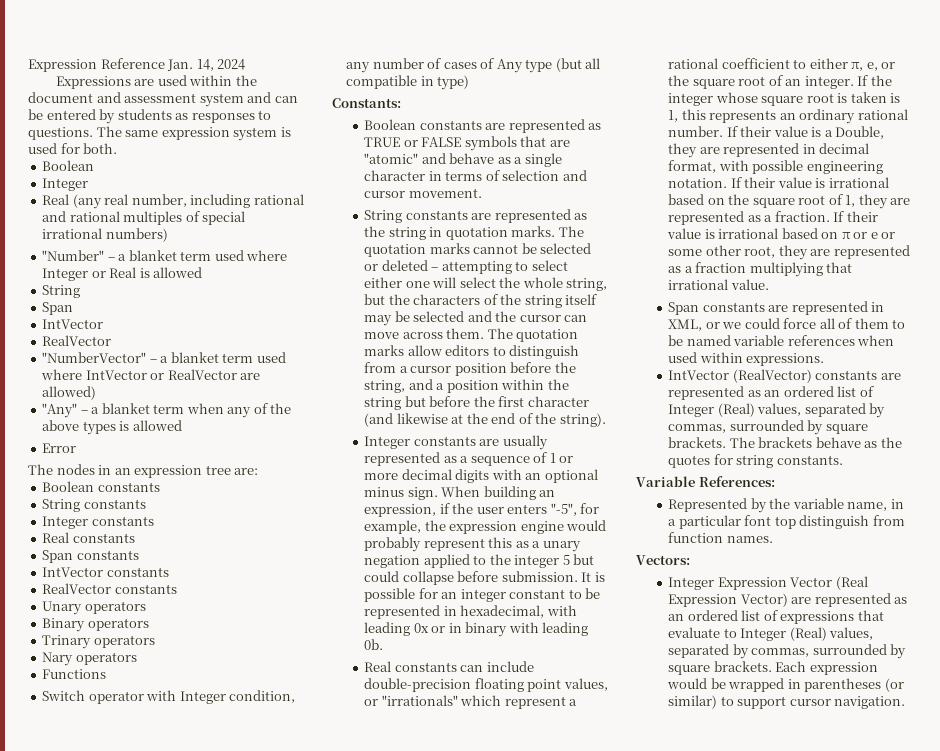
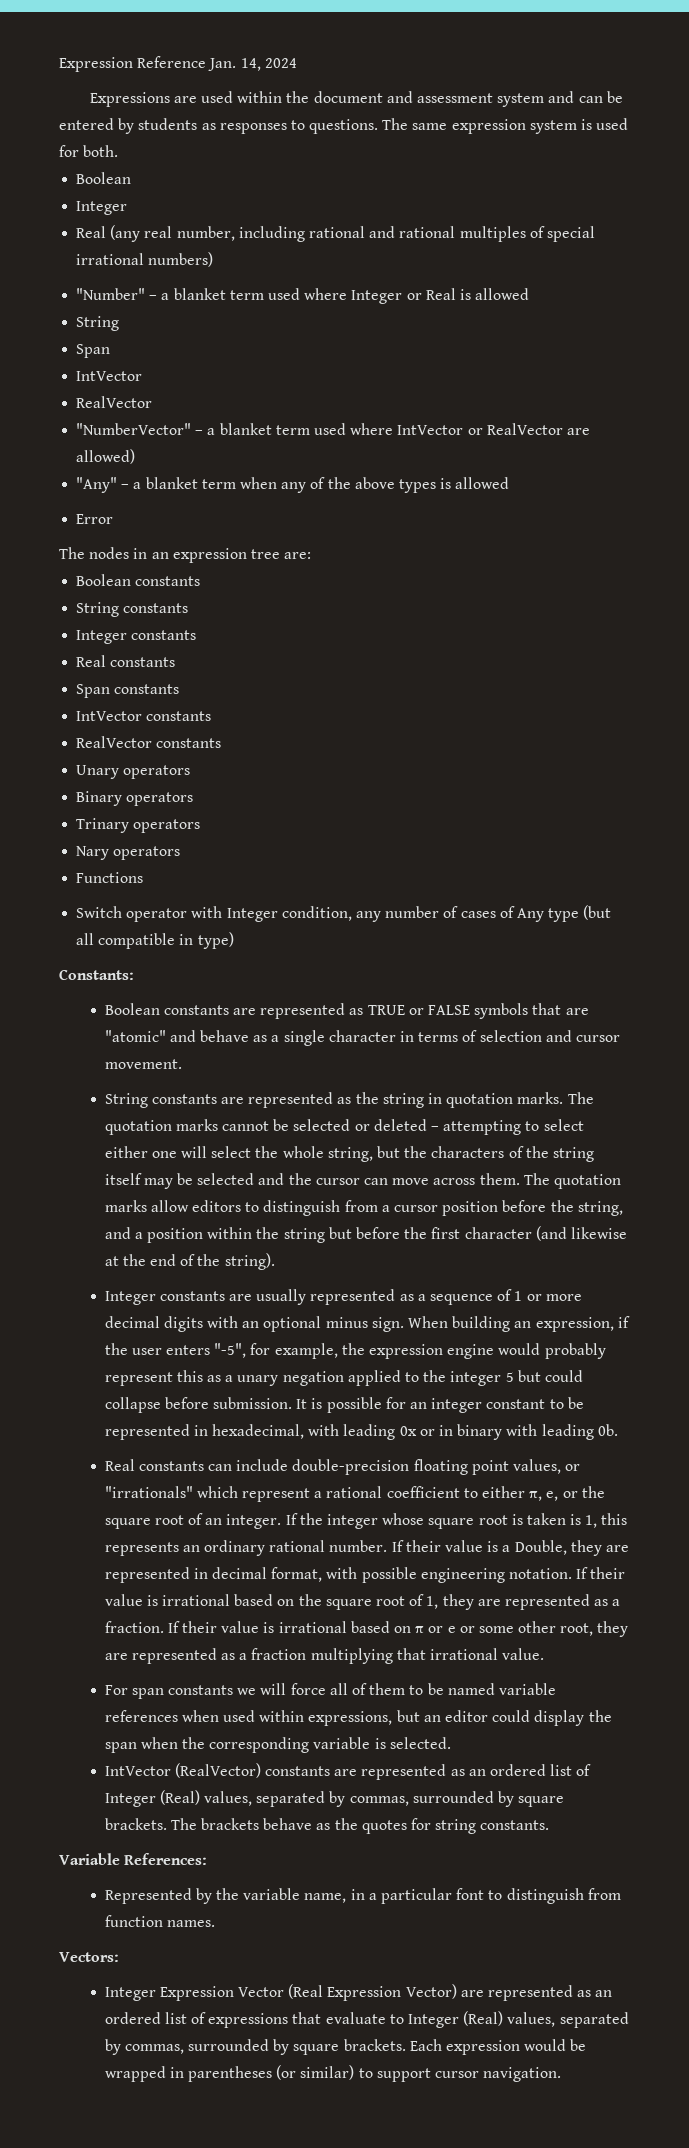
- Span constants are represented in XML, or we could force all of them to be named variable references when used within expressions.
+ For span constants we will force all of them to be named variable references when used within expressions, but an editor could display the span when the corresponding variable is selected.
- Represented by the variable name, in a particular font top distinguish from function names.
+ Represented by the variable name, in a particular font to distinguish from function names.

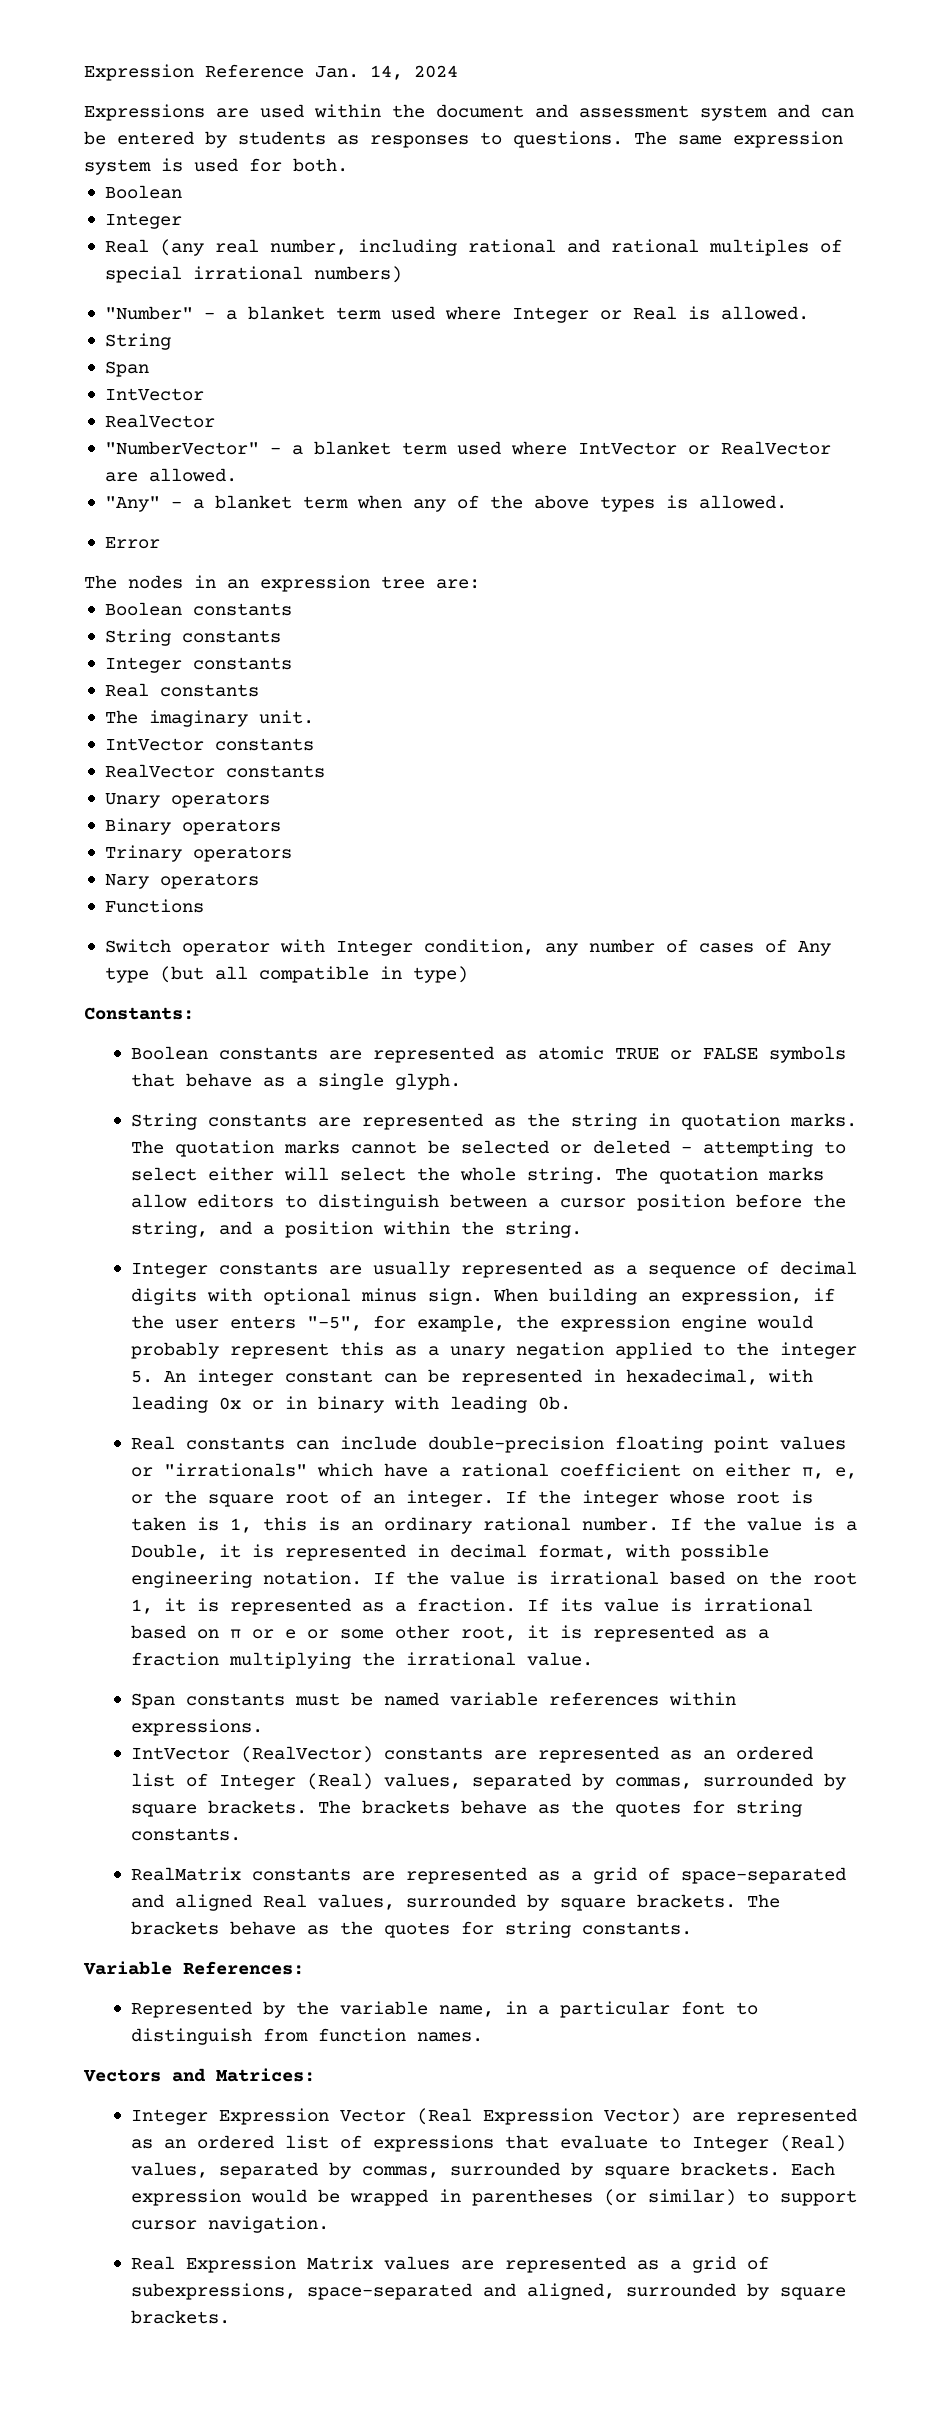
- "Number" – a blanket term used where Integer or Real is allowed
+ "Number" – a blanket term used where Integer or Real is allowed.
- "NumberVector" – a blanket term used where IntVector or RealVector are allowed)
+ "NumberVector" – a blanket term used where IntVector or RealVector are allowed.
- "Any" – a blanket term when any of the above types is allowed
+ "Any" – a blanket term when any of the above types is allowed.
- Span constants
+ The imaginary unit.
- Boolean constants are represented as TRUE or FALSE symbols that are "atomic" and behave as a single character in terms of selection and cursor movement.
+ Boolean constants are represented as atomic TRUE or FALSE symbols that behave as a single glyph.
- The quotation marks cannot be selected or deleted – attempting to select either one will select the whole string, but the characters of the string itself may be selected and the cursor can move across them.
+ The quotation marks cannot be selected or deleted – attempting to select either will select the whole string.
- The quotation marks allow editors to distinguish from a cursor position before the string, and a position within the string but before the first character (and likewise at the end of the string).
+ The quotation marks allow editors to distinguish between a cursor position before the string, and a position within the string.
- Integer constants are usually represented as a sequence of 1 or more decimal digits with an optional minus sign.
+ Integer constants are usually represented as a sequence of decimal digits with optional minus sign.
- When building an expression, if the user enters "-5", for example, the expression engine would probably represent this as a unary negation applied to the integer 5 but could collapse before submission. It is possible for an integer constant to be represented in hexadecimal, with leading 0x or in binary with leading 0b.
+ When building an expression, if the user enters "-5", for example, the expression engine would probably represent this as a unary negation applied to the integer 5. An integer constant can be represented in hexadecimal, with leading 0x or in binary with leading 0b.
- Real constants can include double-precision floating point values, or "irrationals" which represent a rational coefficient to either π, e, or the square root of an integer.
+ Real constants can include double-precision floating point values or "irrationals" which have a rational coefficient on either π, e, or the square root of an integer.
- If the integer whose square root is taken is 1, this represents an ordinary rational number.
+ If the integer whose root is taken is 1, this is an ordinary rational number.
- If their value is a Double, they are represented in decimal format, with possible engineering notation.
+ If the value is a Double, it is represented in decimal format, with possible engineering notation.
- If their value is irrational based on the square root of 1, they are represented as a fraction.
+ If the value is irrational based on the root 1, it is represented as a fraction.
- If their value is irrational based on π or e or some other root, they are represented as a fraction multiplying that irrational value.
+ If its value is irrational based on π or e or some other root, it is represented as a fraction multiplying the irrational value.
- For span constants we will force all of them to be named variable references when used within expressions, but an editor could display the span when the corresponding variable is selected.
+ Span constants must be named variable references within expressions.
+ RealMatrix constants are represented as a grid of space-separated and aligned Real values, surrounded by square brackets. The brackets behave as the quotes for string constants.
- Vectors:
+ Vectors and Matrices:
+ Real Expression Matrix values are represented as a grid of subexpressions, space-separated and aligned, surrounded by square brackets.

